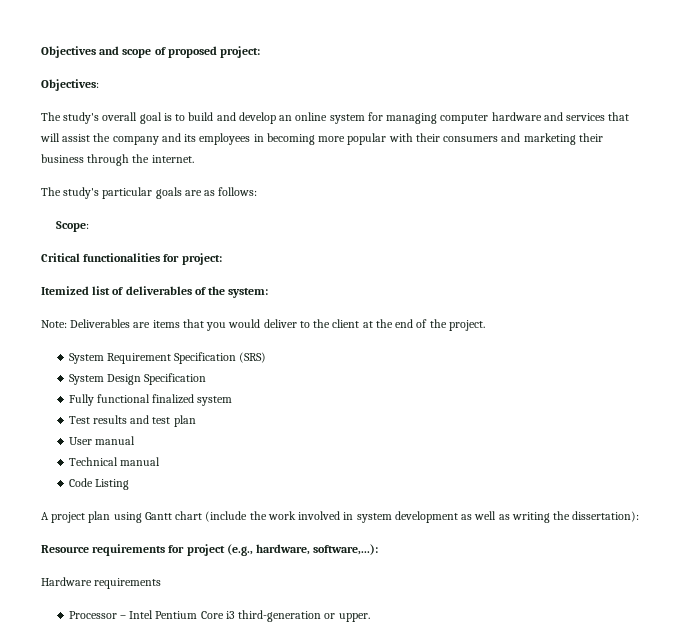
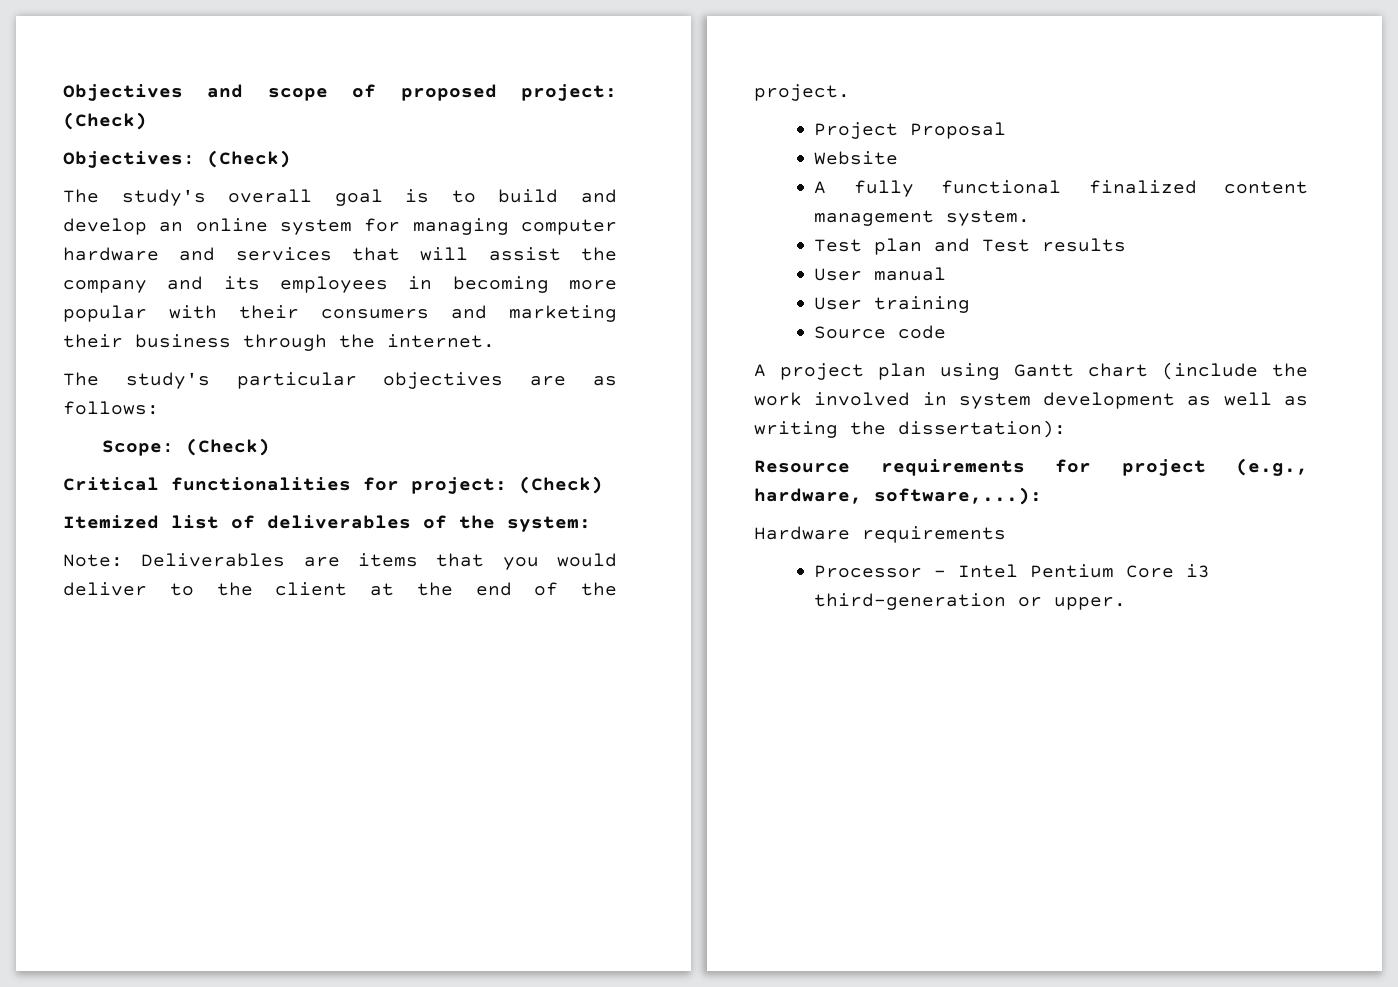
- Objectives and scope of proposed project:
+ Objectives and scope of proposed project: (Check)
- Objectives:
+ Objectives: (Check)
- The study's particular goals are as follows:
+ The study's particular objectives are as follows:
- Scope:
+ Scope: (Check)
- Critical functionalities for project:
+ Critical functionalities for project: (Check)
- System Requirement Specification (SRS)
- System Design Specification
- Fully functional finalized system
- Test results and test plan
+ Project Proposal
+ Website
+ A fully functional finalized content management system.
+ Test plan and Test results
  User manual
- Technical manual
- Code Listing
+ User training
+ Source code

